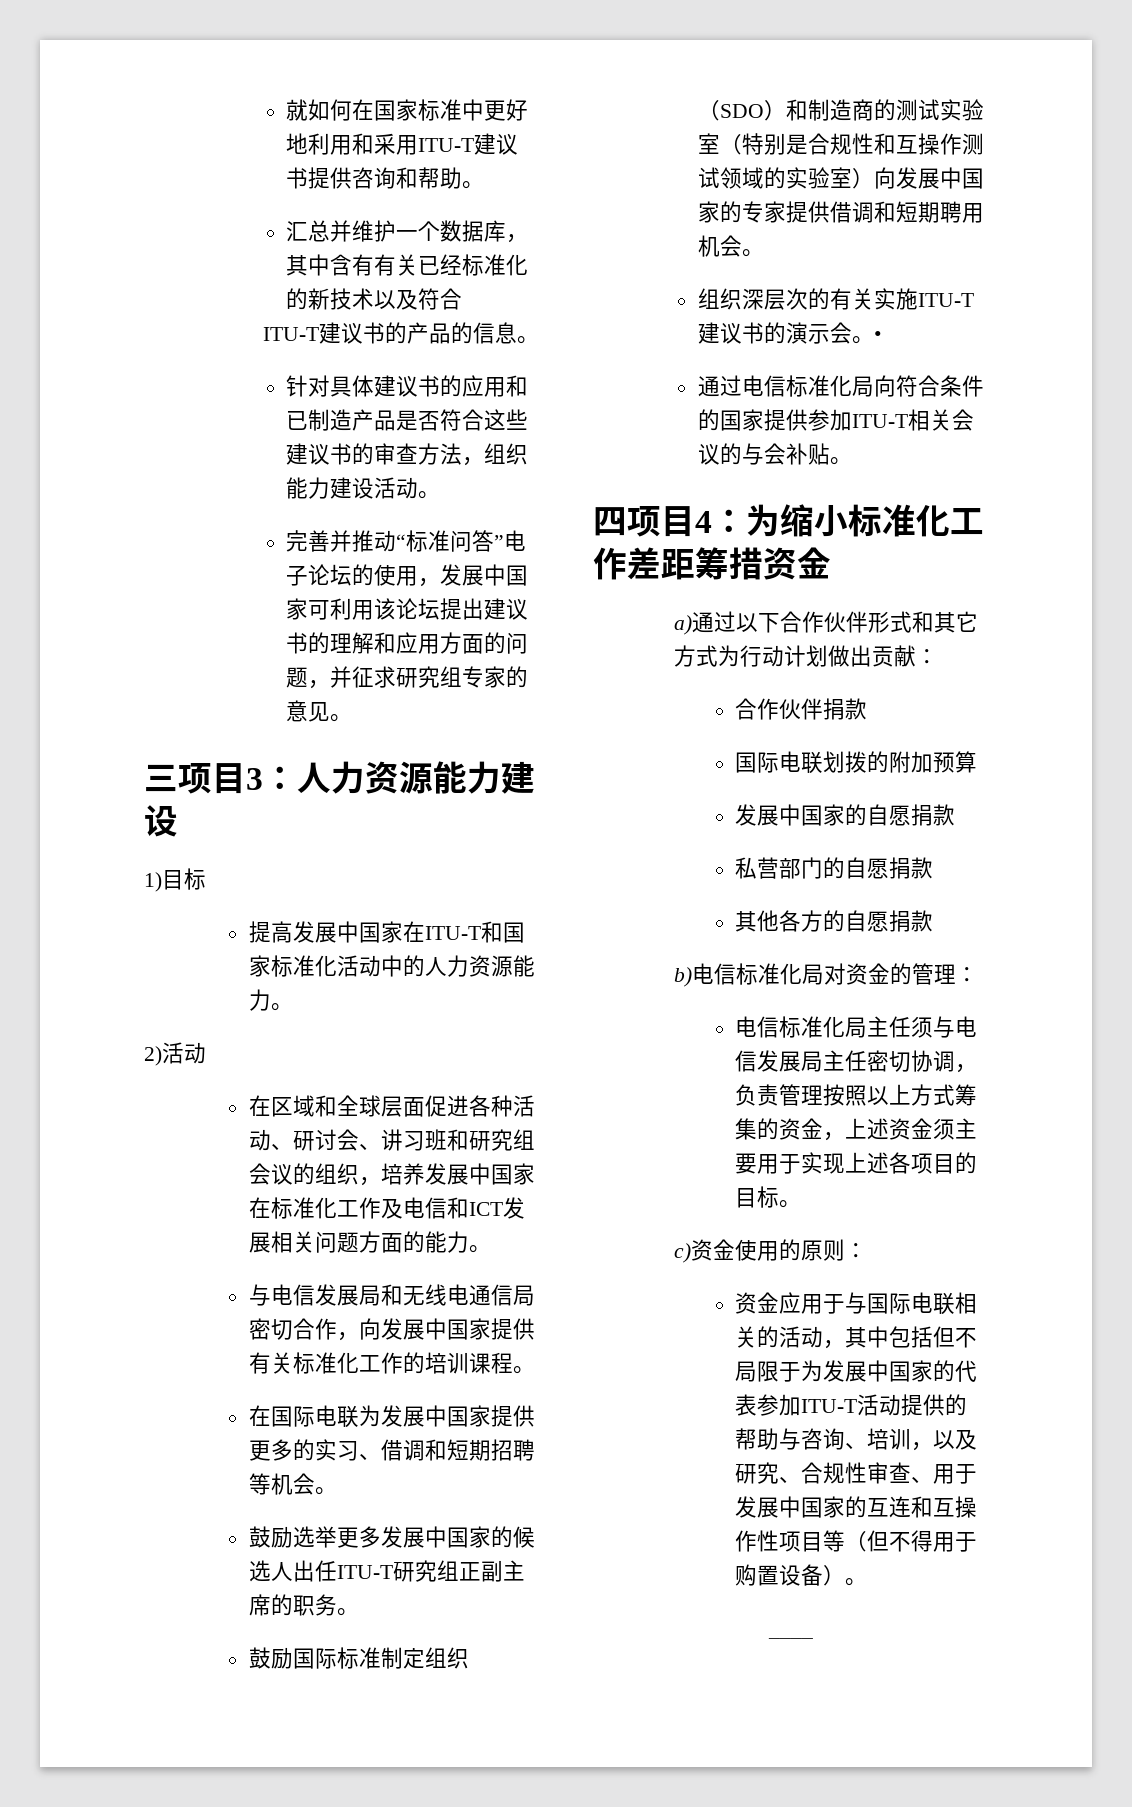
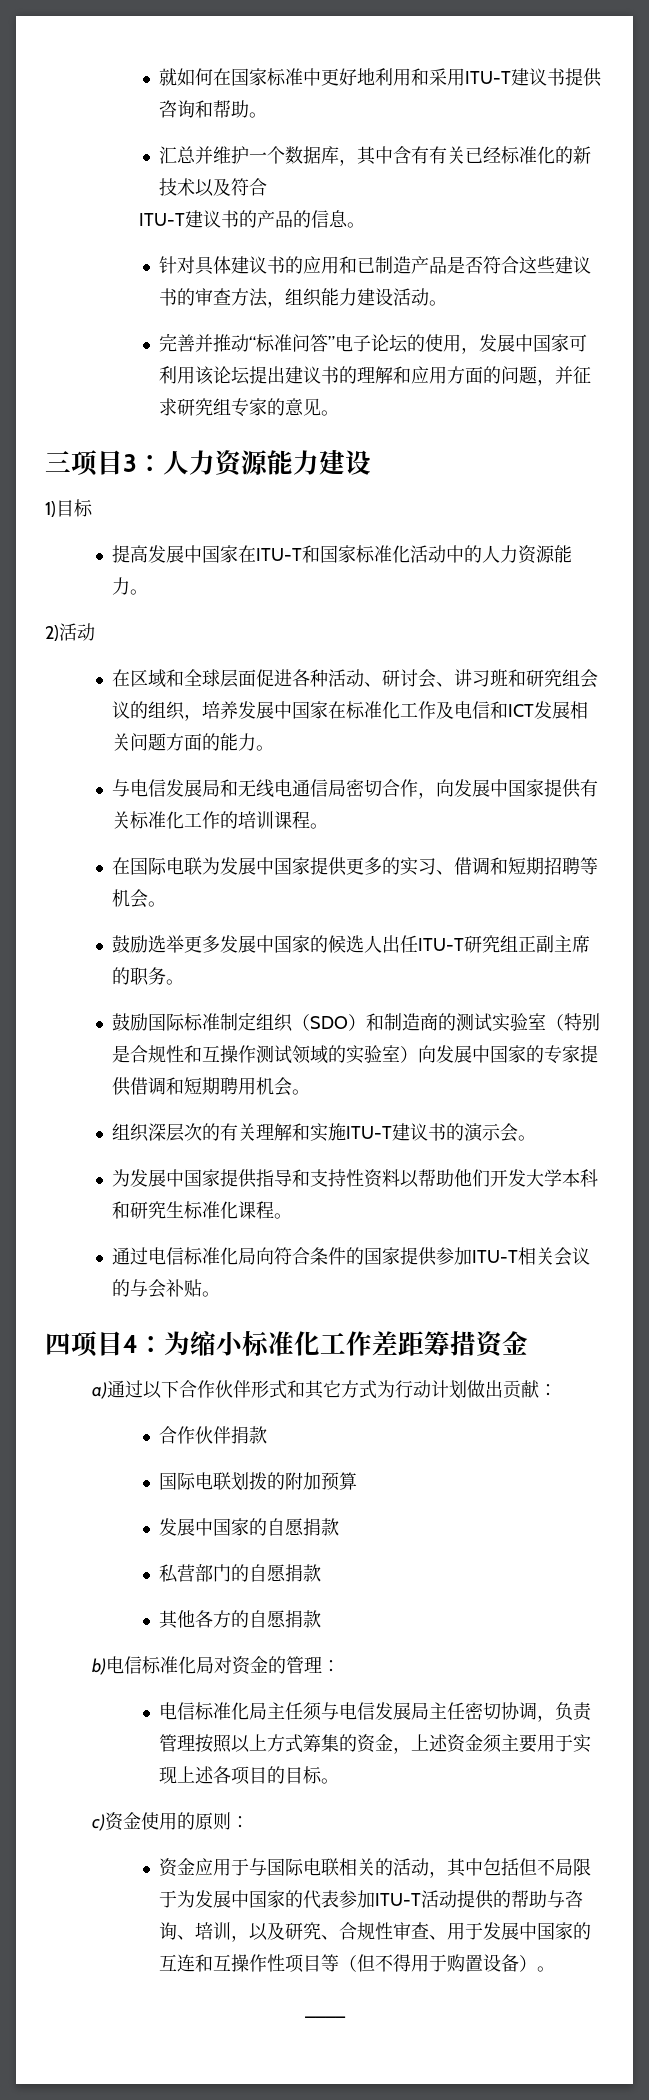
- 组织深层次的有关实施ITU-T建议书的演示会。•
+ 组织深层次的有关理解和实施ITU-T建议书的演示会。
+ 为发展中国家提供指导和支持性资料以帮助他们开发大学本科和研究生标准化课程。

